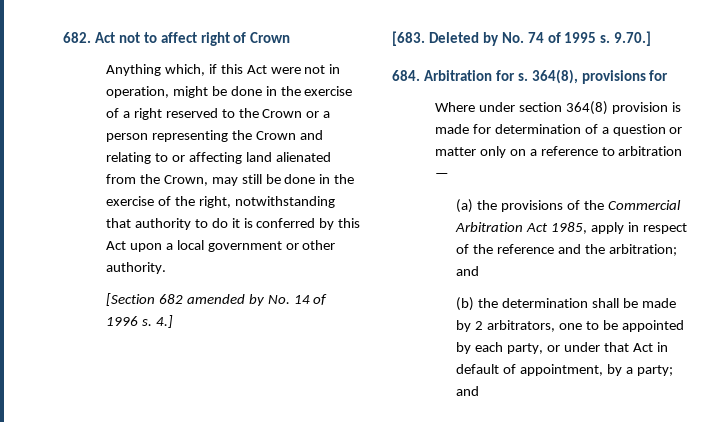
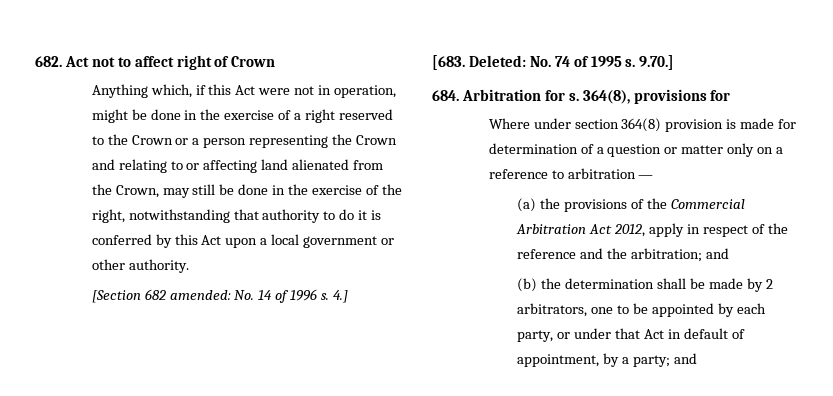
- [Section 682 amended by No. 14 of 1996 s.
+ [Section 682 amended: No. 14 of 1996 s.
- [683. Deleted by No. 74 of 1995 s.
+ [683. Deleted: No. 74 of 1995 s.
- (a) the provisions of the Commercial Arbitration Act 1985, apply in respect of the reference and the arbitration; and
+ (a) the provisions of the Commercial Arbitration Act 2012, apply in respect of the reference and the arbitration; and

